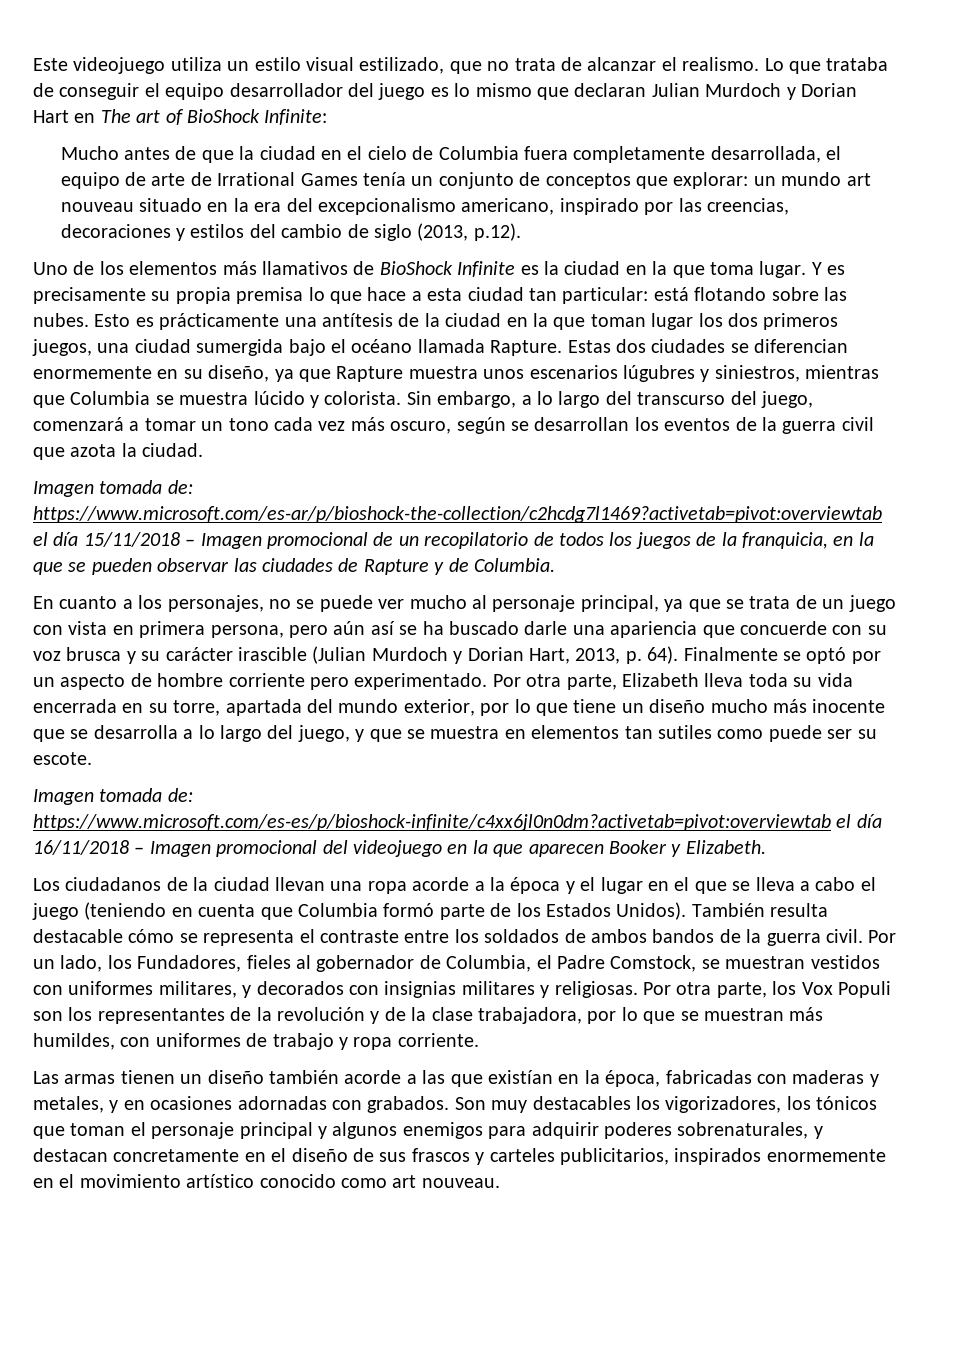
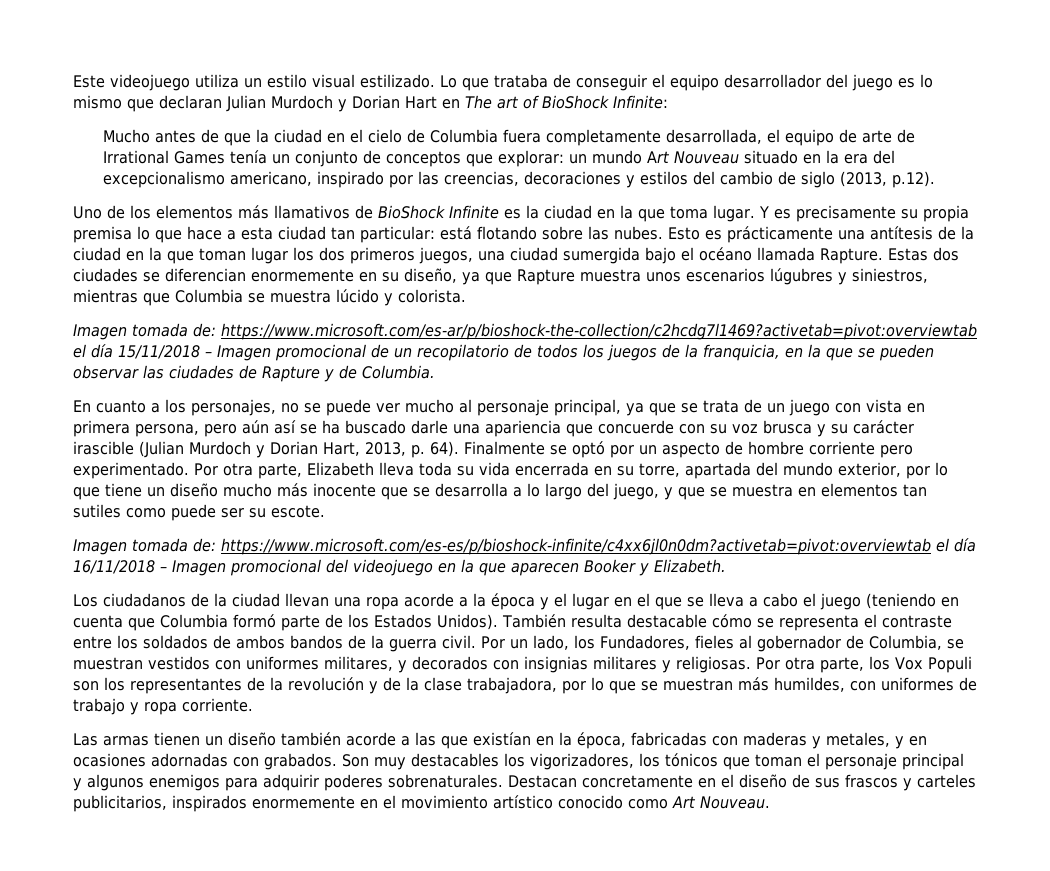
- Este videojuego utiliza un estilo visual estilizado, que no trata de alcanzar el realismo.
+ Este videojuego utiliza un estilo visual estilizado.
- Mucho antes de que la ciudad en el cielo de Columbia fuera completamente desarrollada, el equipo de arte de Irrational Games tenía un conjunto de conceptos que explorar: un mundo art nouveau situado en la era del excepcionalismo americano, inspirado por las creencias, decoraciones y estilos del cambio de siglo (2013, p.12).
+ Mucho antes de que la ciudad en el cielo de Columbia fuera completamente desarrollada, el equipo de arte de Irrational Games tenía un conjunto de conceptos que explorar: un mundo Art Nouveau situado en la era del excepcionalismo americano, inspirado por las creencias, decoraciones y estilos del cambio de siglo (2013, p.12).
- Sin embargo, a lo largo del transcurso del juego, comenzará a tomar un tono cada vez más oscuro, según se desarrollan los eventos de la guerra civil que azota la ciudad.
- Por un lado, los Fundadores, fieles al gobernador de Columbia, el Padre Comstock, se muestran vestidos con uniformes militares, y decorados con insignias militares y religiosas.
+ Por un lado, los Fundadores, fieles al gobernador de Columbia, se muestran vestidos con uniformes militares, y decorados con insignias militares y religiosas.
- Son muy destacables los vigorizadores, los tónicos que toman el personaje principal y algunos enemigos para adquirir poderes sobrenaturales, y destacan concretamente en el diseño de sus frascos y carteles publicitarios, inspirados enormemente en el movimiento artístico conocido como art nouveau.
+ Son muy destacables los vigorizadores, los tónicos que toman el personaje principal y algunos enemigos para adquirir poderes sobrenaturales. Destacan concretamente en el diseño de sus frascos y carteles publicitarios, inspirados enormemente en el movimiento artístico conocido como Art Nouveau.

